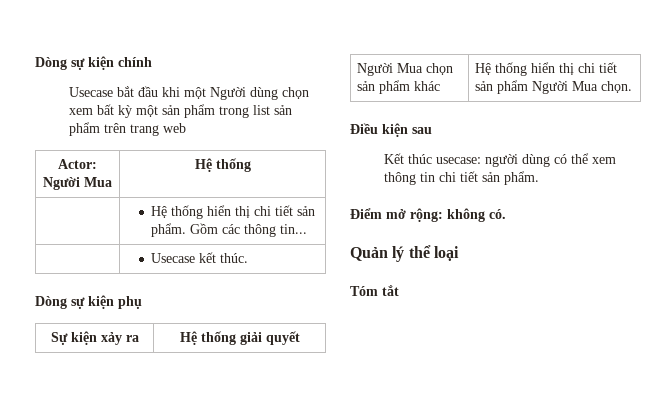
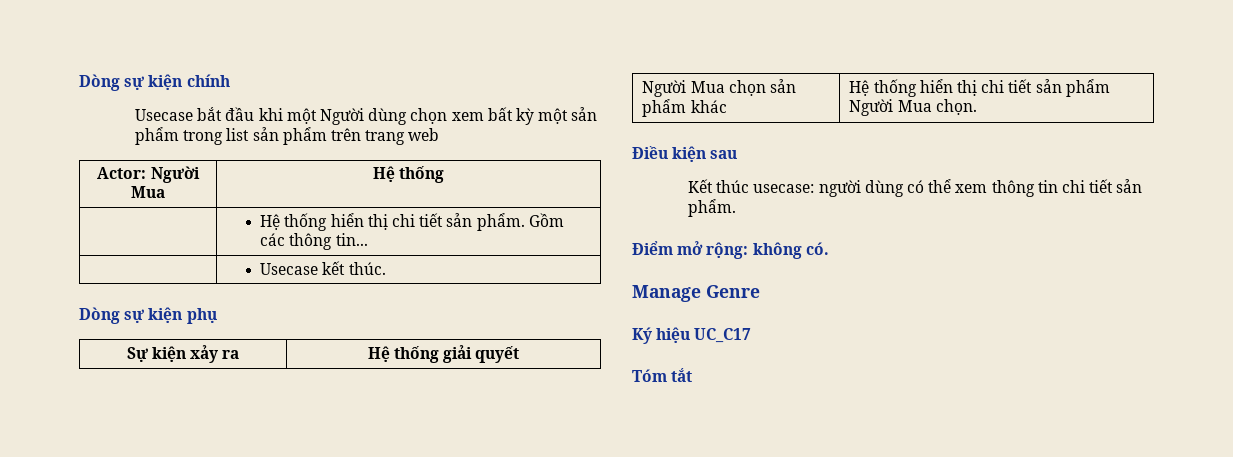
- Quản lý thể loại
+ Manage Genre
+ Ký hiệu UC_C17

